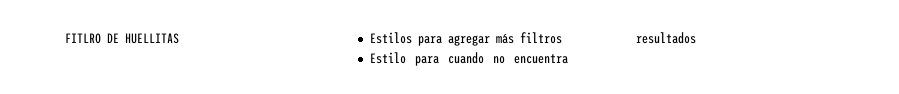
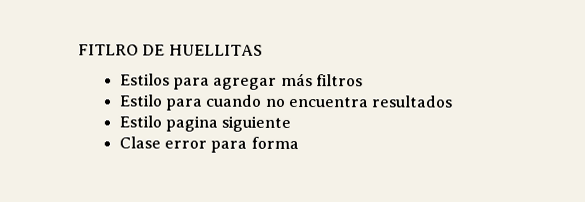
+ Estilo pagina siguiente
+ Clase error para forma

